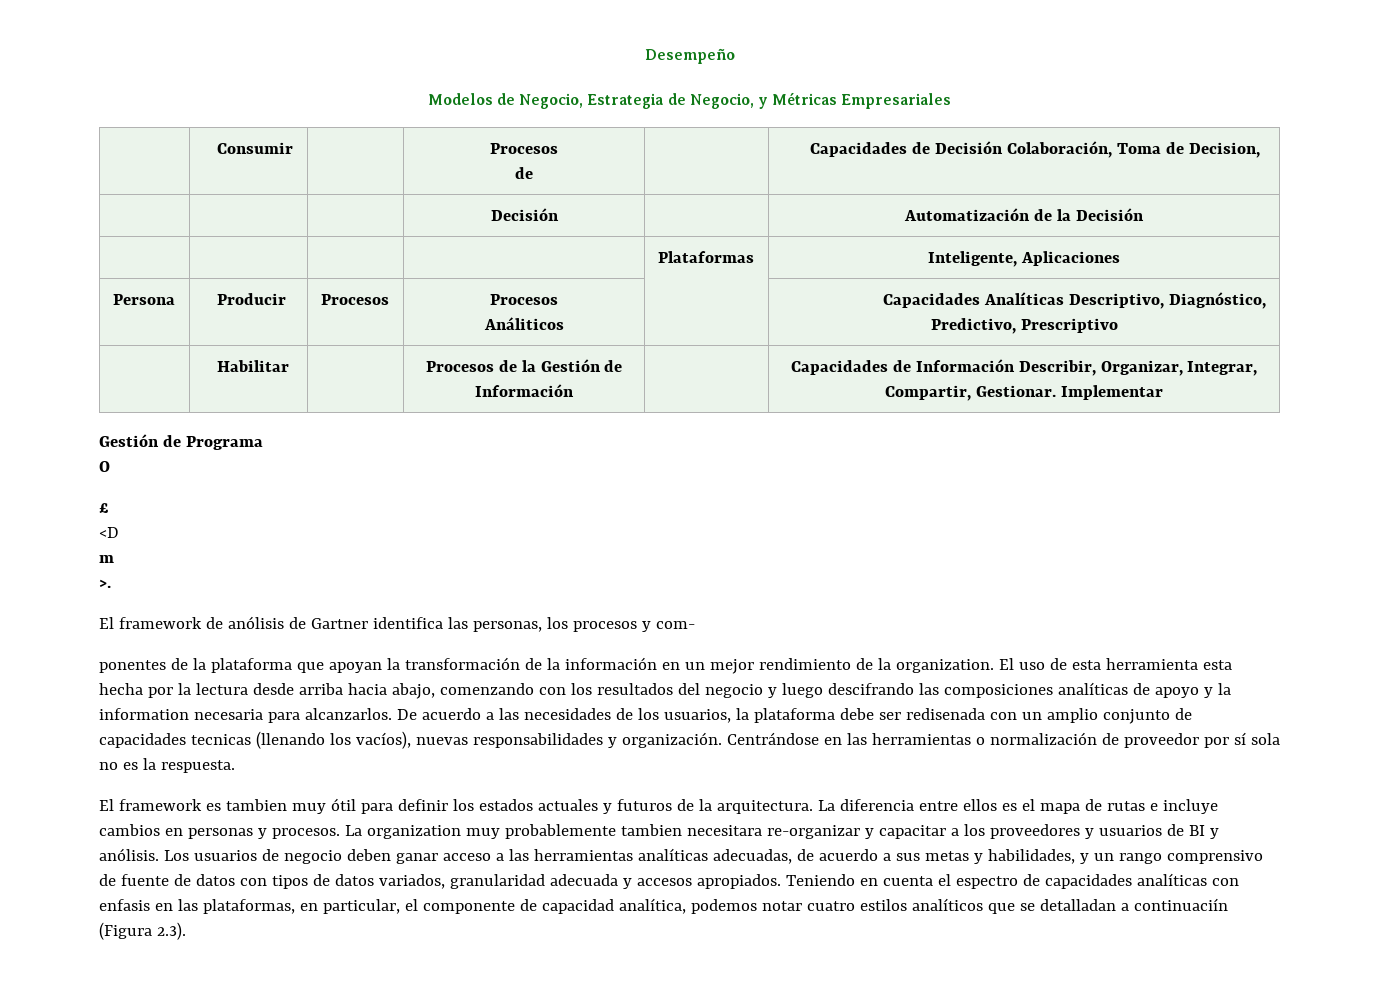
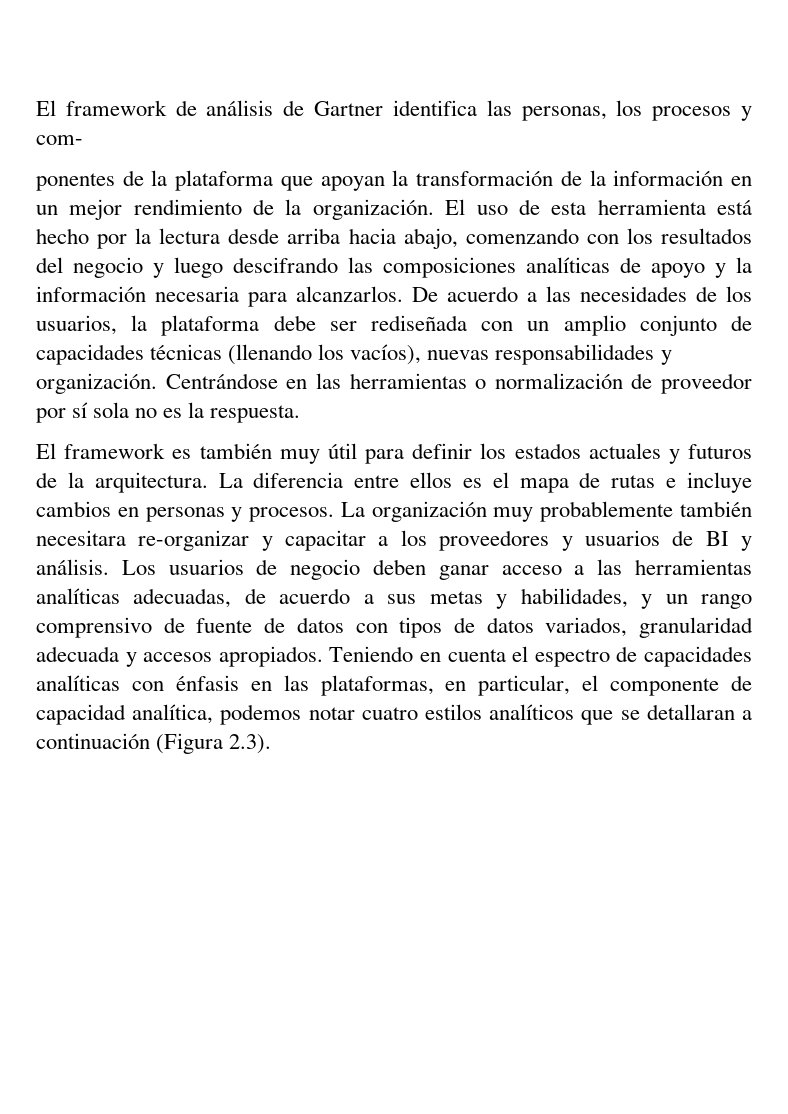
- Desempeño
- Modelos de Negocio, Estrategia de Negocio, y Métricas Empresariales
- | Consumir | | Procesos
- de | | Capacidades de Decisión Colaboración, Toma de Decision,
- | | | Decisión | | Automatización de la Decisión
- | | | | Plataformas | Inteligente, Aplicaciones
- Persona | Producir | Procesos | Procesos
- Análiticos | | Capacidades Analíticas Descriptivo, Diagnóstico,
- Predictivo, Prescriptivo
- | Habilitar | | Procesos de la Gestión de Información | | Capacidades de Información Describir, Organizar, Integrar, Compartir, Gestionar. Implementar
- Gestión de Programa
- O
- £
- <D
- m
- >.
- El framework de anólisis de Gartner identifica las personas, los procesos y com-
+ El framework de análisis de Gartner identifica las personas, los procesos y com-
- ponentes de la plataforma que apoyan la transformación de la información en un mejor rendimiento de la organization.
+ ponentes de la plataforma que apoyan la transformación de la información en un mejor rendimiento de la organización.
- El uso de esta herramienta esta hecha por la lectura desde arriba hacia abajo, comenzando con los resultados del negocio y luego descifrando las composiciones analíticas de apoyo y la information necesaria para alcanzarlos.
+ El uso de esta herramienta está hecho por la lectura desde arriba hacia abajo, comenzando con los resultados del negocio y luego descifrando las composiciones analíticas de apoyo y la información necesaria para alcanzarlos.
- De acuerdo a las necesidades de los usuarios, la plataforma debe ser redisenada con un amplio conjunto de capacidades tecnicas (llenando los vacíos), nuevas responsabilidades y organización.
+ De acuerdo a las necesidades de los usuarios, la plataforma debe ser rediseñada con un amplio conjunto de capacidades técnicas (llenando los vacíos), nuevas responsabilidades y organización.
- El framework es tambien muy ótil para definir los estados actuales y futuros de la arquitectura.
+ El framework es también muy útil para definir los estados actuales y futuros de la arquitectura.
- La organization muy probablemente tambien necesitara re-organizar y capacitar a los proveedores y usuarios de BI y anólisis.
+ La organización muy probablemente también necesitara re-organizar y capacitar a los proveedores y usuarios de BI y análisis.
- Teniendo en cuenta el espectro de capacidades analíticas con enfasis en las plataformas, en particular, el componente de capacidad analítica, podemos notar cuatro estilos analíticos que se detalladan a continuaciín (Figura 2.3).
+ Teniendo en cuenta el espectro de capacidades analíticas con énfasis en las plataformas, en particular, el componente de capacidad analítica, podemos notar cuatro estilos analíticos que se detallaran a continuación (Figura 2.3).

